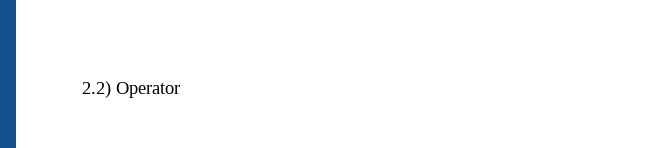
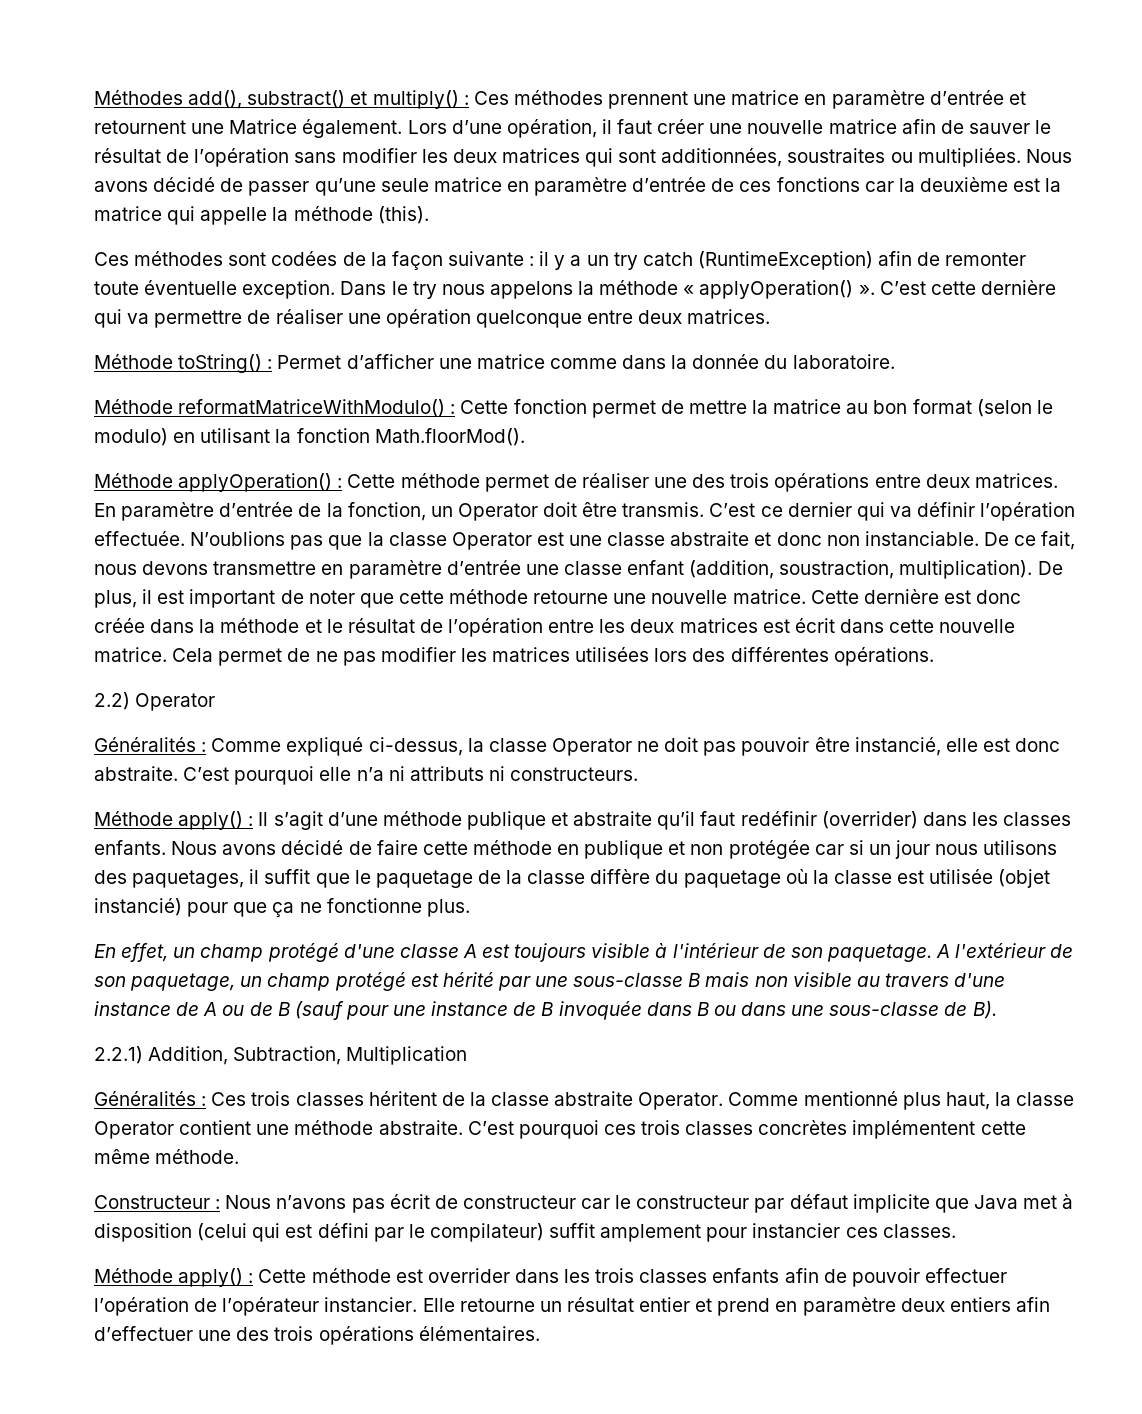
+ Méthodes add(), substract() et multiply() : Ces méthodes prennent une matrice en paramètre d’entrée et retournent une Matrice également. Lors d’une opération, il faut créer une nouvelle matrice afin de sauver le résultat de l’opération sans modifier les deux matrices qui sont additionnées, soustraites ou multipliées. Nous avons décidé de passer qu’une seule matrice en paramètre d’entrée de ces fonctions car la deuxième est la matrice qui appelle la méthode (this).
+ Ces méthodes sont codées de la façon suivante : il y a un try catch (RuntimeException) afin de remonter toute éventuelle exception. Dans le try nous appelons la méthode « applyOperation() ». C’est cette dernière qui va permettre de réaliser une opération quelconque entre deux matrices.
+ Méthode toString() : Permet d’afficher une matrice comme dans la donnée du laboratoire.
+ Méthode reformatMatriceWithModulo() : Cette fonction permet de mettre la matrice au bon format (selon le modulo) en utilisant la fonction Math.floorMod().
+ Méthode applyOperation() : Cette méthode permet de réaliser une des trois opérations entre deux matrices. En paramètre d’entrée de la fonction, un Operator doit être transmis. C’est ce dernier qui va définir l’opération effectuée. N’oublions pas que la classe Operator est une classe abstraite et donc non instanciable. De ce fait, nous devons transmettre en paramètre d’entrée une classe enfant (addition, soustraction, multiplication). De plus, il est important de noter que cette méthode retourne une nouvelle matrice. Cette dernière est donc créée dans la méthode et le résultat de l’opération entre les deux matrices est écrit dans cette nouvelle matrice. Cela permet de ne pas modifier les matrices utilisées lors des différentes opérations.
  2.2) Operator
+ Généralités : Comme expliqué ci-dessus, la classe Operator ne doit pas pouvoir être instancié, elle est donc abstraite. C’est pourquoi elle n’a ni attributs ni constructeurs.
+ Méthode apply() : Il s’agit d’une méthode publique et abstraite qu’il faut redéfinir (overrider) dans les classes enfants. Nous avons décidé de faire cette méthode en publique et non protégée car si un jour nous utilisons des paquetages, il suffit que le paquetage de la classe diffère du paquetage où la classe est utilisée (objet instancié) pour que ça ne fonctionne plus.
+ En effet, un champ protégé d'une classe A est toujours visible à l'intérieur de son paquetage. A l'extérieur de son paquetage, un champ protégé est hérité par une sous-classe B mais non visible au travers d'une instance de A ou de B (sauf pour une instance de B invoquée dans B ou dans une sous-classe de B).
+ 2.2.1) Addition, Subtraction, Multiplication
+ Généralités : Ces trois classes héritent de la classe abstraite Operator. Comme mentionné plus haut, la classe Operator contient une méthode abstraite. C’est pourquoi ces trois classes concrètes implémentent cette même méthode.
+ Constructeur : Nous n’avons pas écrit de constructeur car le constructeur par défaut implicite que Java met à disposition (celui qui est défini par le compilateur) suffit amplement pour instancier ces classes.
+ Méthode apply() : Cette méthode est overrider dans les trois classes enfants afin de pouvoir effectuer l’opération de l’opérateur instancier. Elle retourne un résultat entier et prend en paramètre deux entiers afin d’effectuer une des trois opérations élémentaires.

